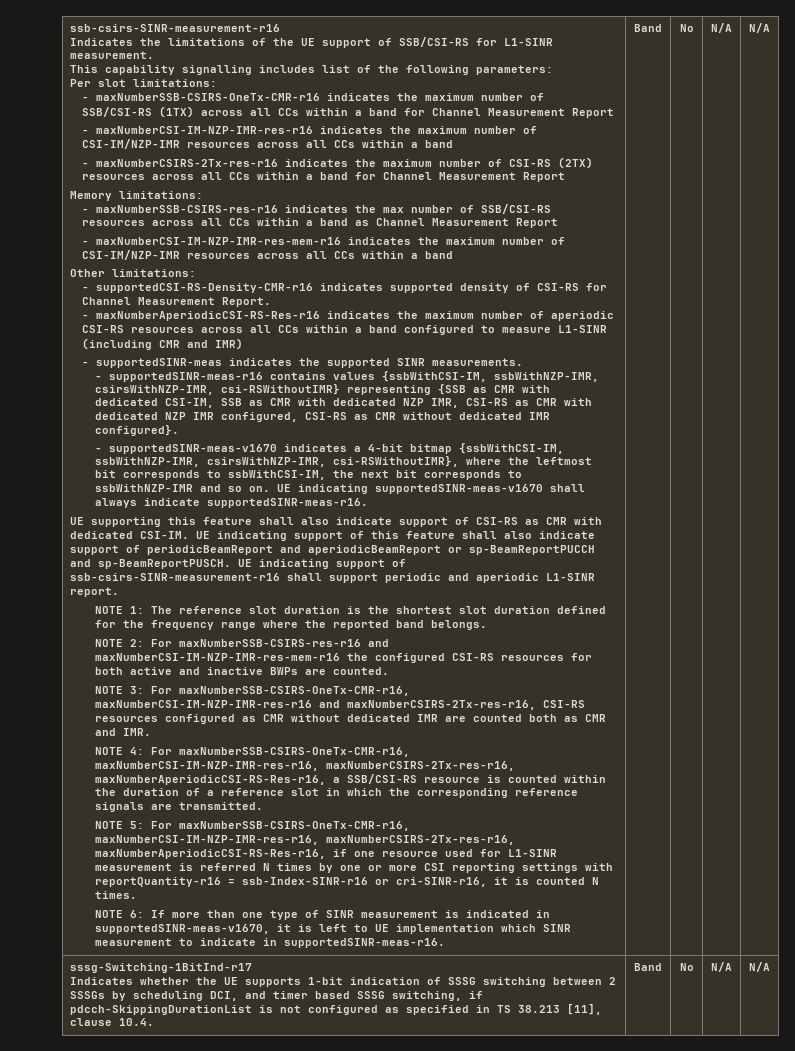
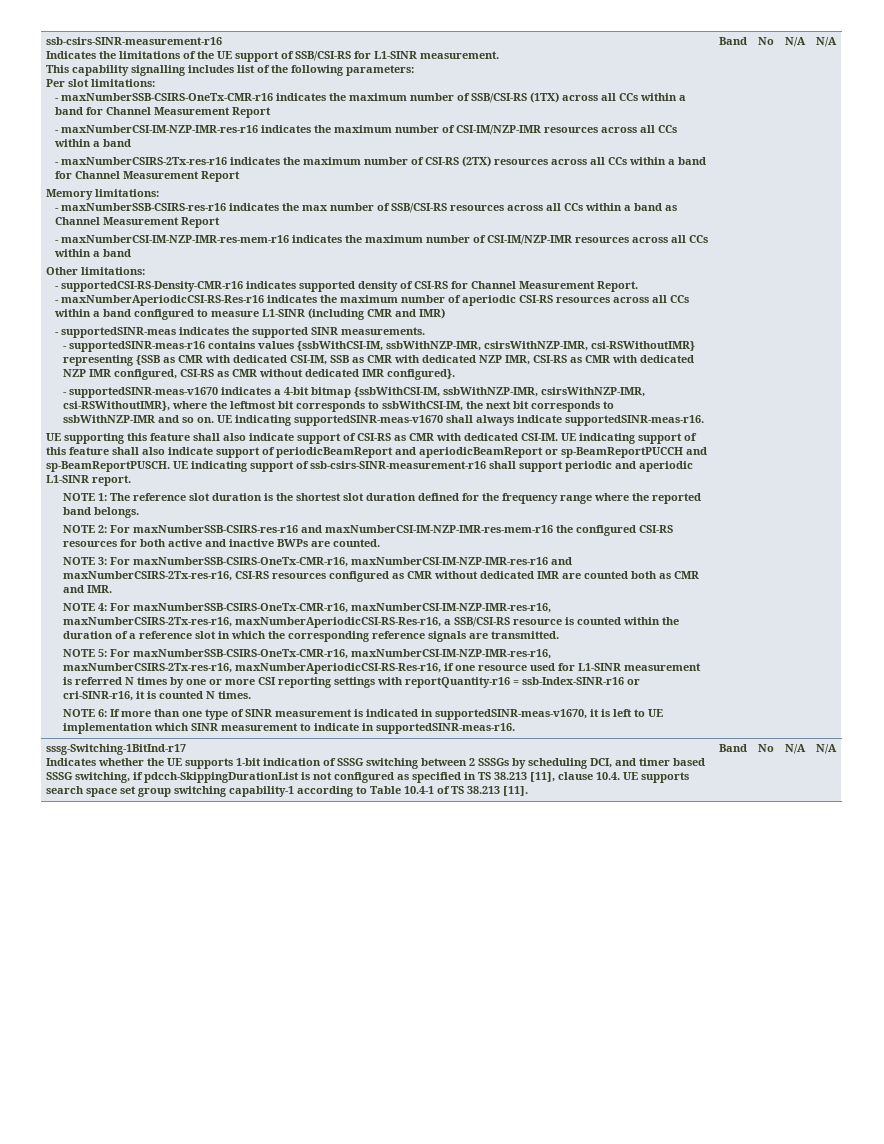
- Indicates whether the UE supports 1-bit indication of SSSG switching between 2 SSSGs by scheduling DCI, and timer based SSSG switching, if pdcch-SkippingDurationList is not configured as specified in TS 38.213 [11], clause 10.4.
+ Indicates whether the UE supports 1-bit indication of SSSG switching between 2 SSSGs by scheduling DCI, and timer based SSSG switching, if pdcch-SkippingDurationList is not configured as specified in TS 38.213 [11], clause 10.4. UE supports search space set group switching capability-1 according to Table 10.4-1 of TS 38.213 [11].

